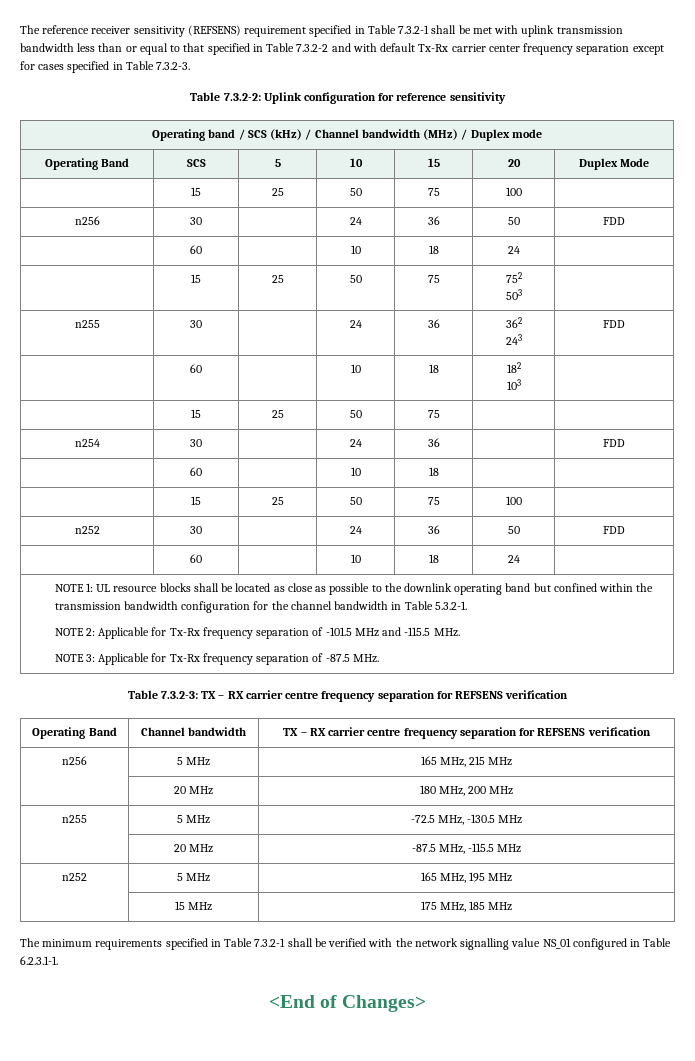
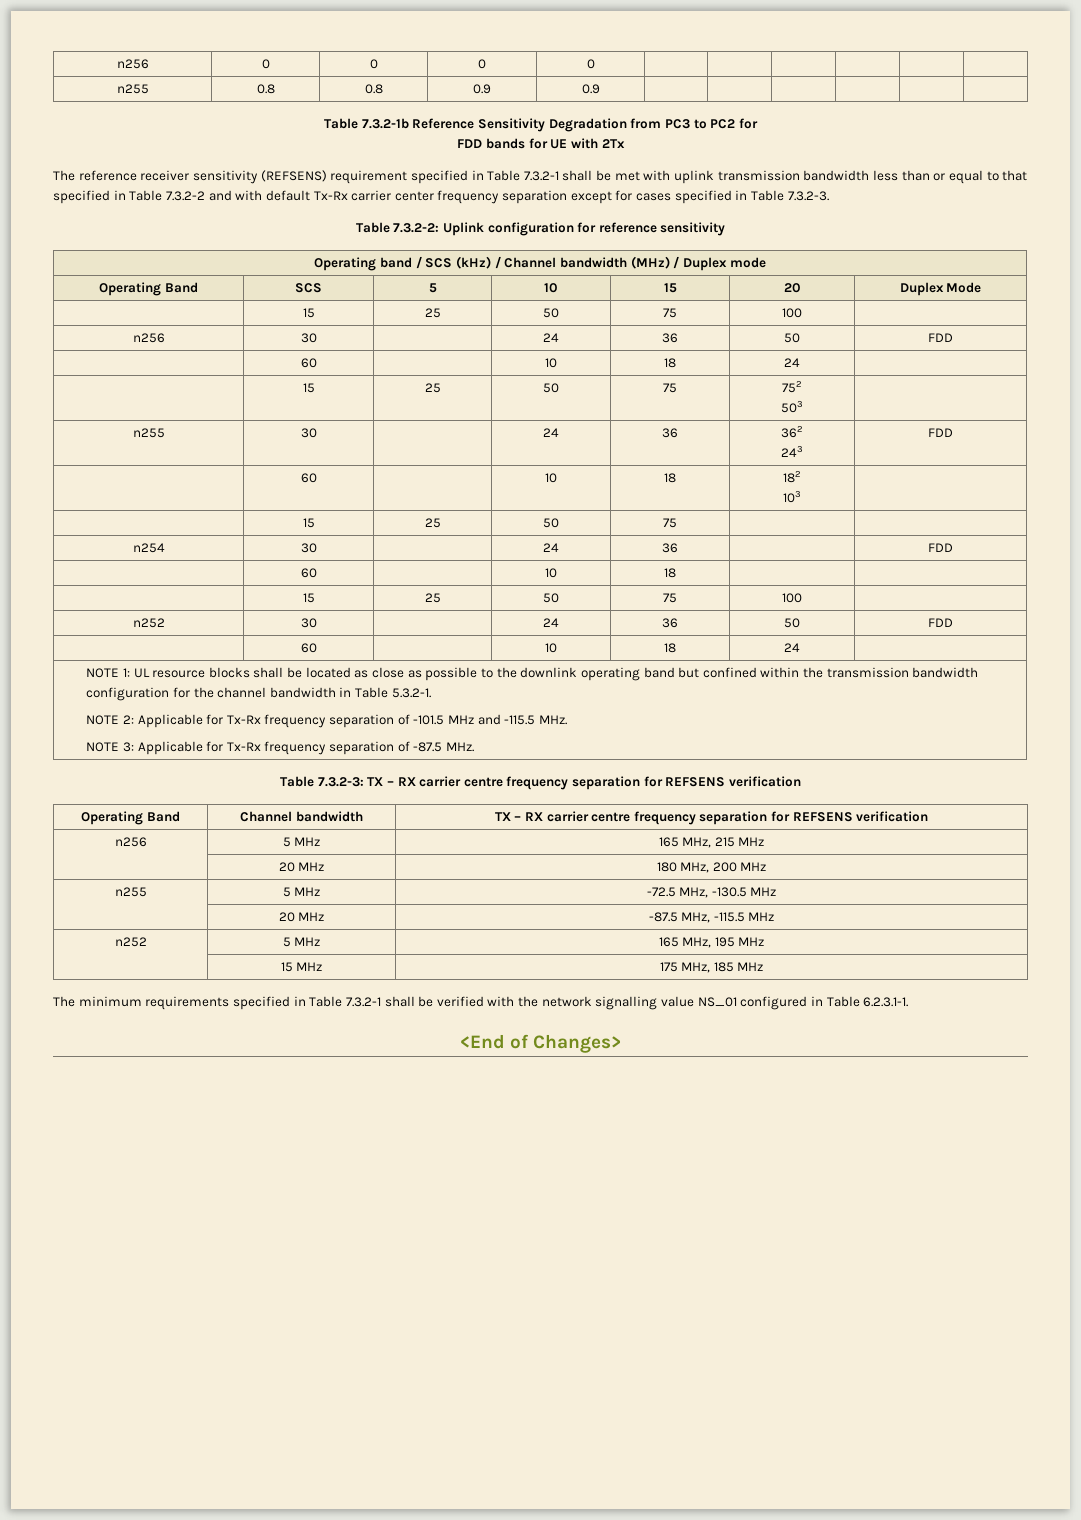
+ n256 | 0 | 0 | 0 | 0 | | | | | |
+ n255 | 0.8 | 0.8 | 0.9 | 0.9 | | | | | |
+ Table 7.3.2-1b Reference Sensitivity Degradation from PC3 to PC2 for
+ FDD bands for UE with 2Tx

